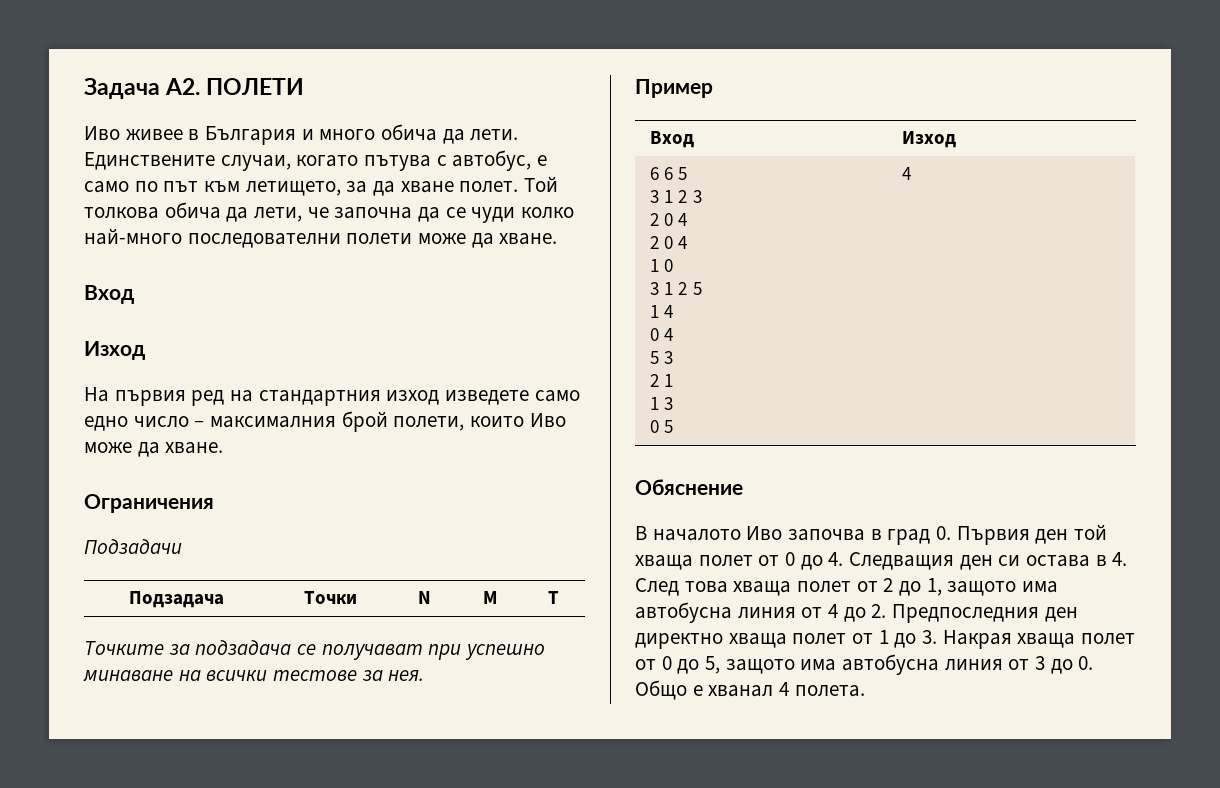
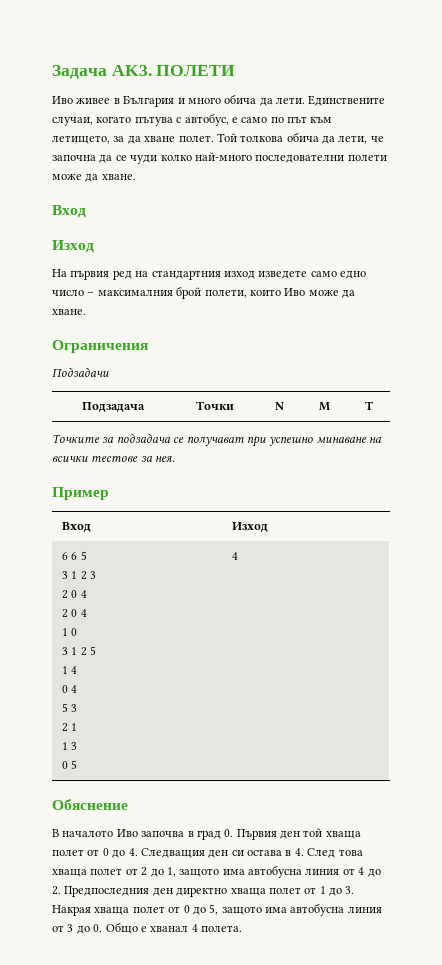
- Задача А2. ПОЛЕТИ
+ Задача АK3. ПОЛЕТИ

